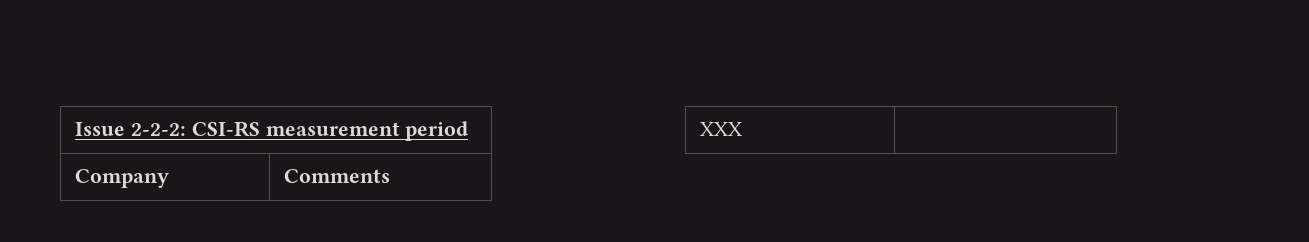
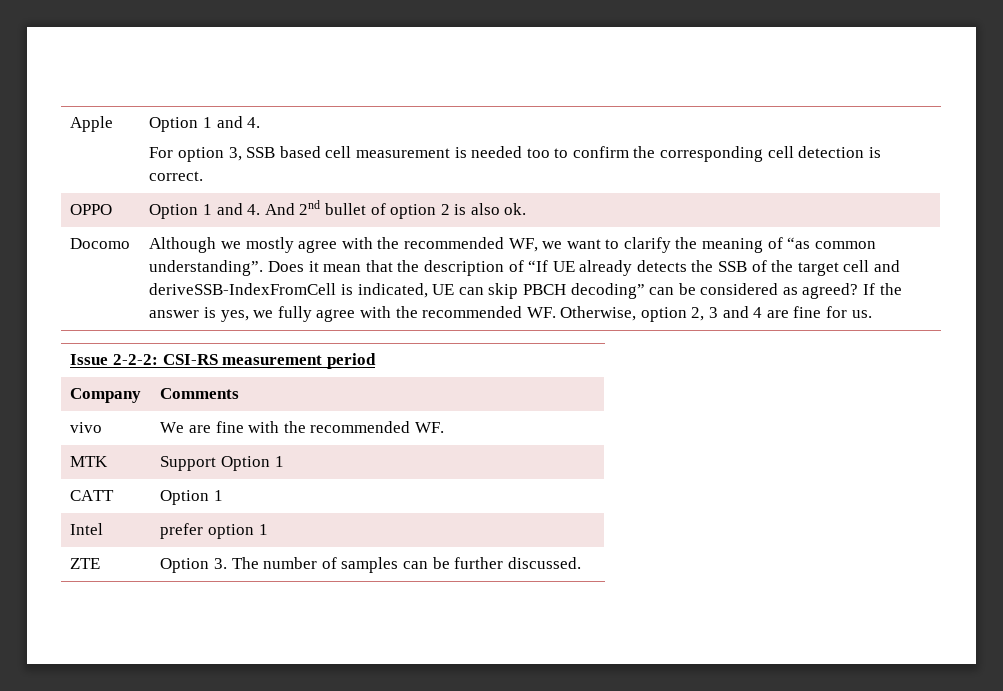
+ Apple | Option 1 and 4.
+ For option 3, SSB based cell measurement is needed too to confirm the corresponding cell detection is correct.
+ OPPO | Option 1 and 4. And 2nd bullet of option 2 is also ok.
+ Docomo | Although we mostly agree with the recommended WF, we want to clarify the meaning of “as common understanding”. Does it mean that the description of “If UE already detects the SSB of the target cell and deriveSSB-IndexFromCell is indicated, UE can skip PBCH decoding” can be considered as agreed? If the answer is yes, we fully agree with the recommended WF. Otherwise, option 2, 3 and 4 are fine for us.
- XXX |
+ vivo | We are fine with the recommended WF.
+ MTK | Support Option 1
+ CATT | Option 1
+ Intel | prefer option 1
+ ZTE | Option 3. The number of samples can be further discussed.

